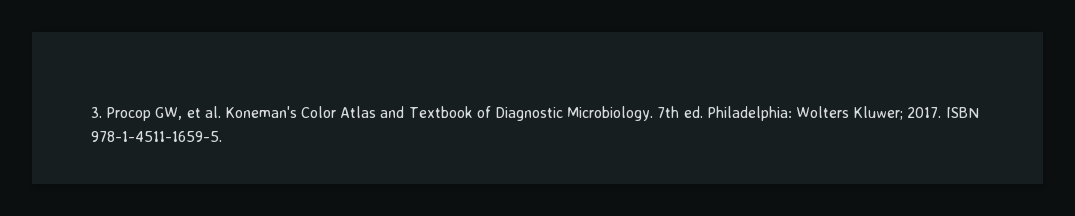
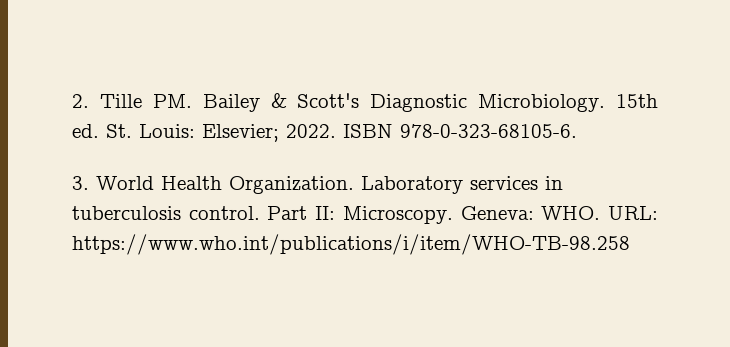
- 3. Procop GW, et al. Koneman's Color Atlas and Textbook of Diagnostic Microbiology. 7th ed. Philadelphia: Wolters Kluwer; 2017. ISBN 978-1-4511-1659-5.
+ 2. Tille PM. Bailey & Scott's Diagnostic Microbiology. 15th ed. St. Louis: Elsevier; 2022. ISBN 978-0-323-68105-6.
+ 3. World Health Organization. Laboratory services in tuberculosis control. Part II: Microscopy. Geneva: WHO. URL: https://www.who.int/publications/i/item/WHO-TB-98.258

